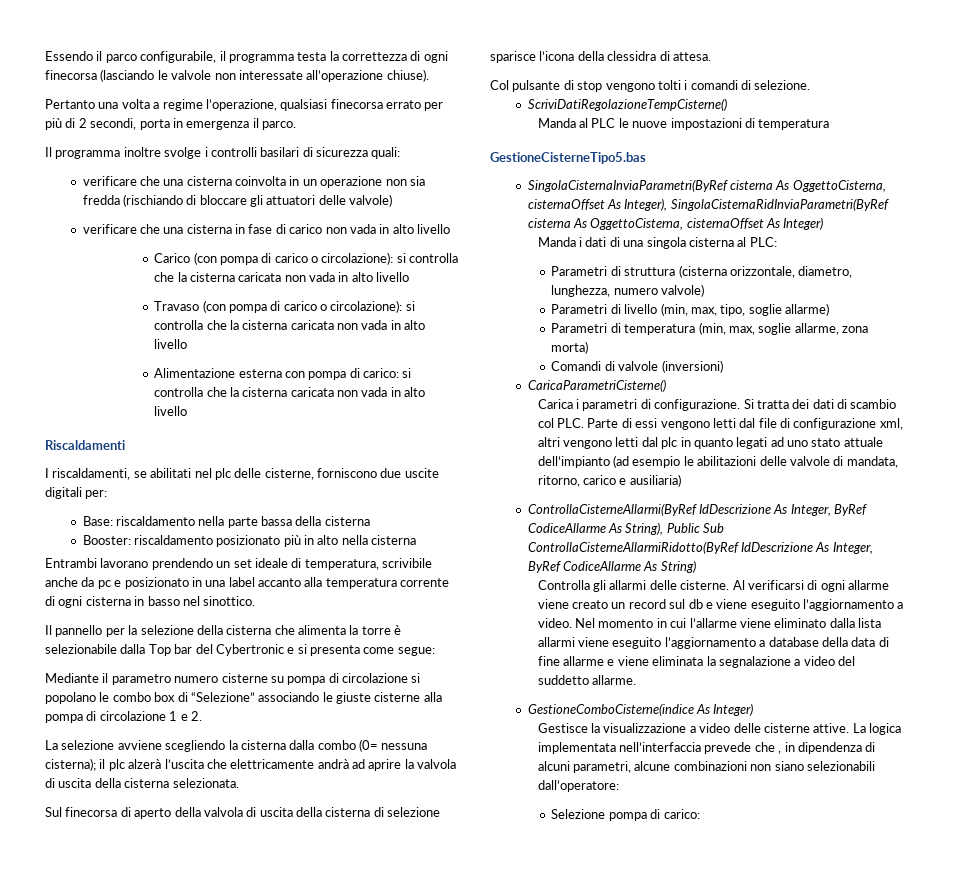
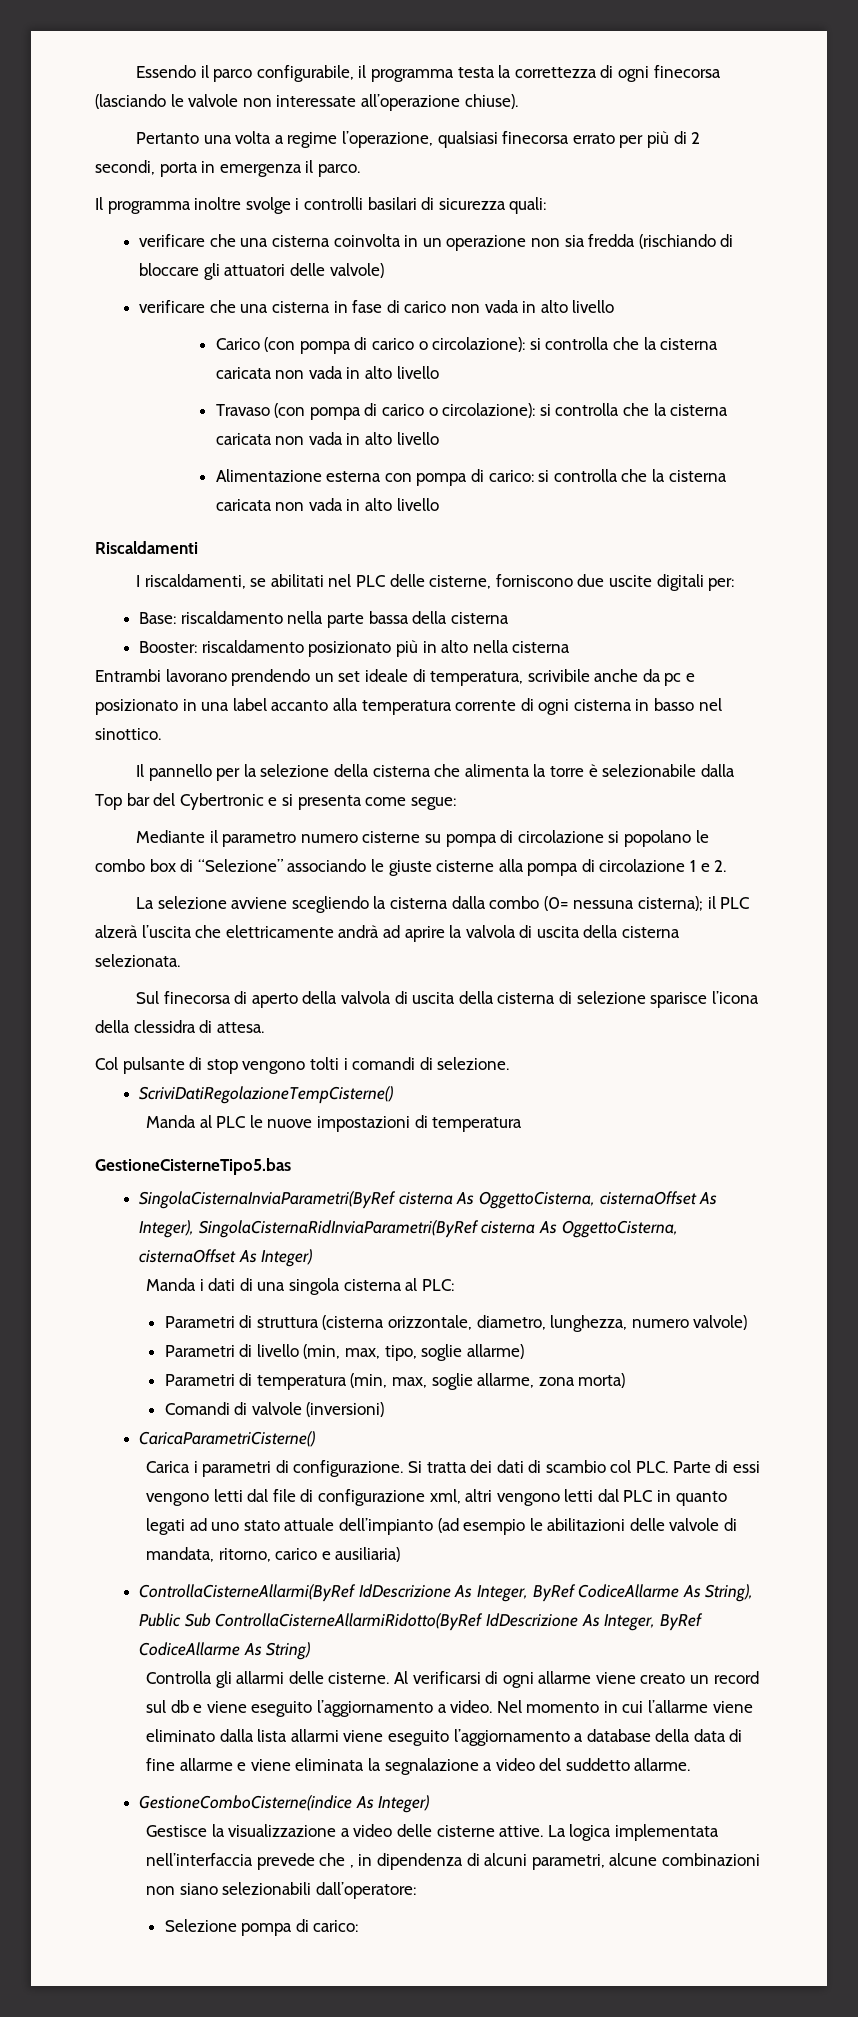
- I riscaldamenti, se abilitati nel plc delle cisterne, forniscono due uscite digitali per:
+ I riscaldamenti, se abilitati nel PLC delle cisterne, forniscono due uscite digitali per:
- La selezione avviene scegliendo la cisterna dalla combo (0= nessuna cisterna); il plc alzerà l’uscita che elettricamente andrà ad aprire la valvola di uscita della cisterna selezionata.
+ La selezione avviene scegliendo la cisterna dalla combo (0= nessuna cisterna); il PLC alzerà l’uscita che elettricamente andrà ad aprire la valvola di uscita della cisterna selezionata.
- Si tratta dei dati di scambio col PLC. Parte di essi vengono letti dal file di configurazione xml, altri vengono letti dal plc in quanto legati ad uno stato attuale dell’impianto (ad esempio le abilitazioni delle valvole di mandata, ritorno, carico e ausiliaria)
+ Si tratta dei dati di scambio col PLC. Parte di essi vengono letti dal file di configurazione xml, altri vengono letti dal PLC in quanto legati ad uno stato attuale dell’impianto (ad esempio le abilitazioni delle valvole di mandata, ritorno, carico e ausiliaria)

